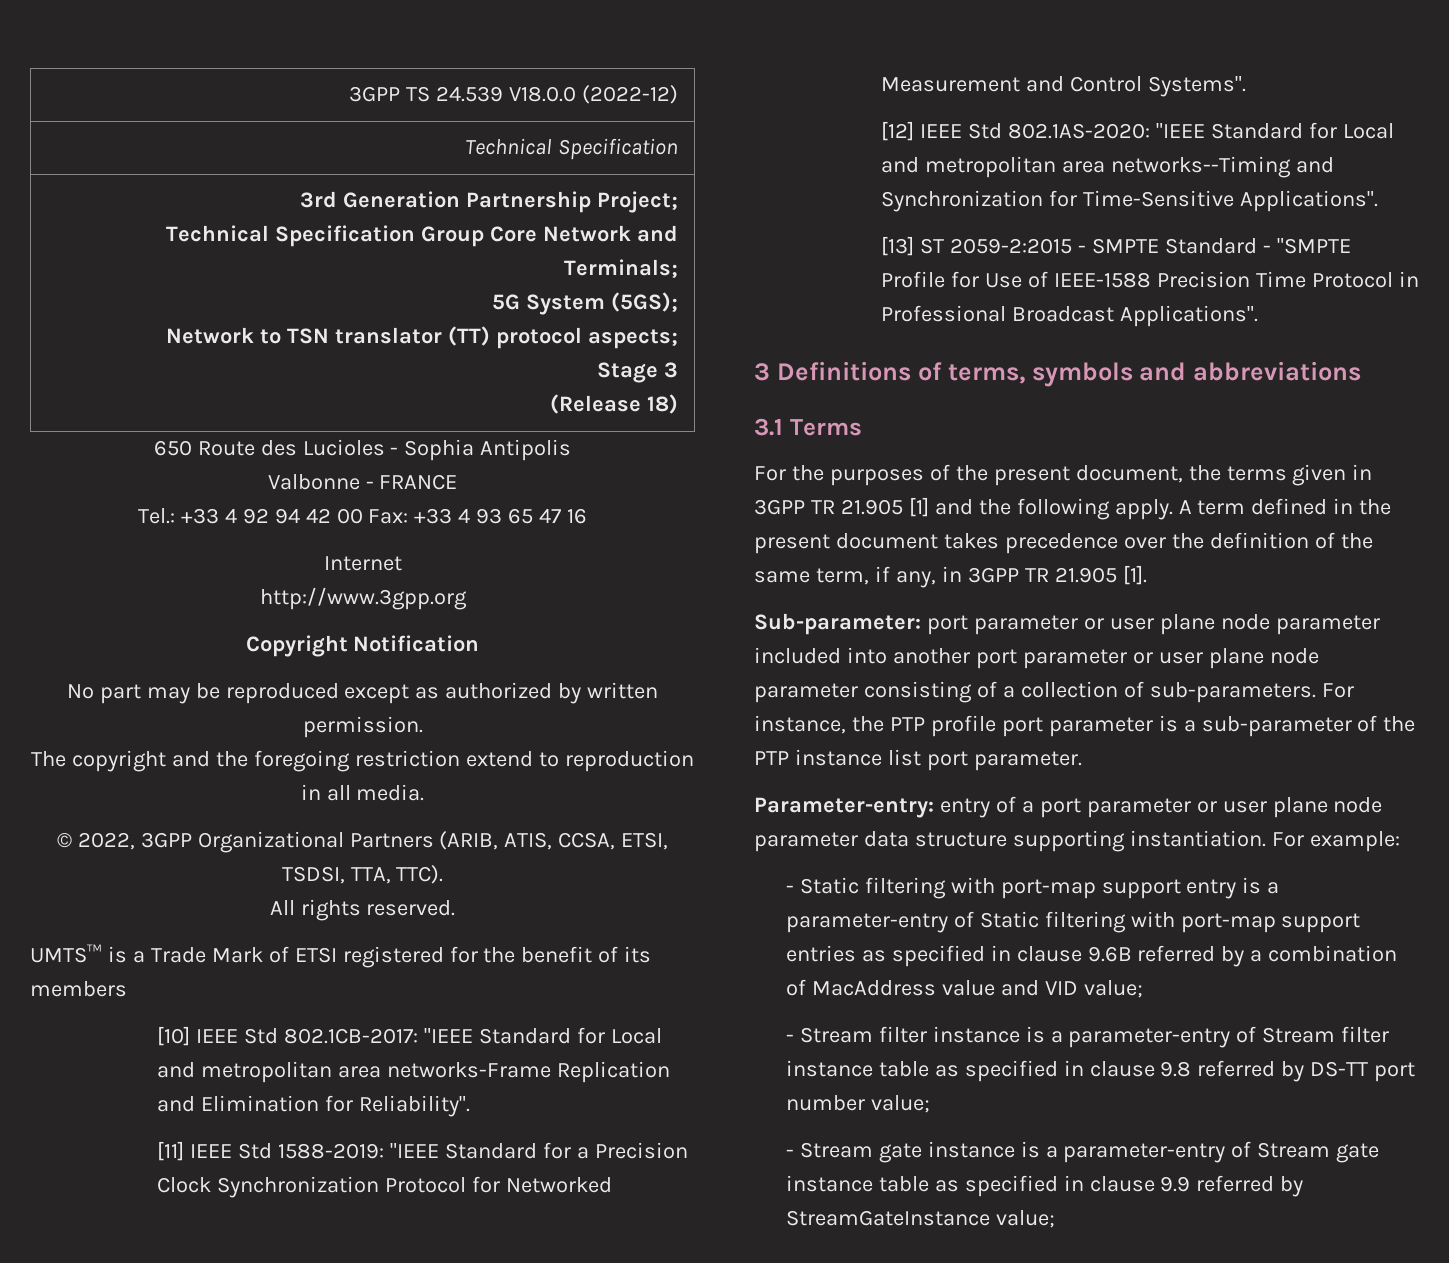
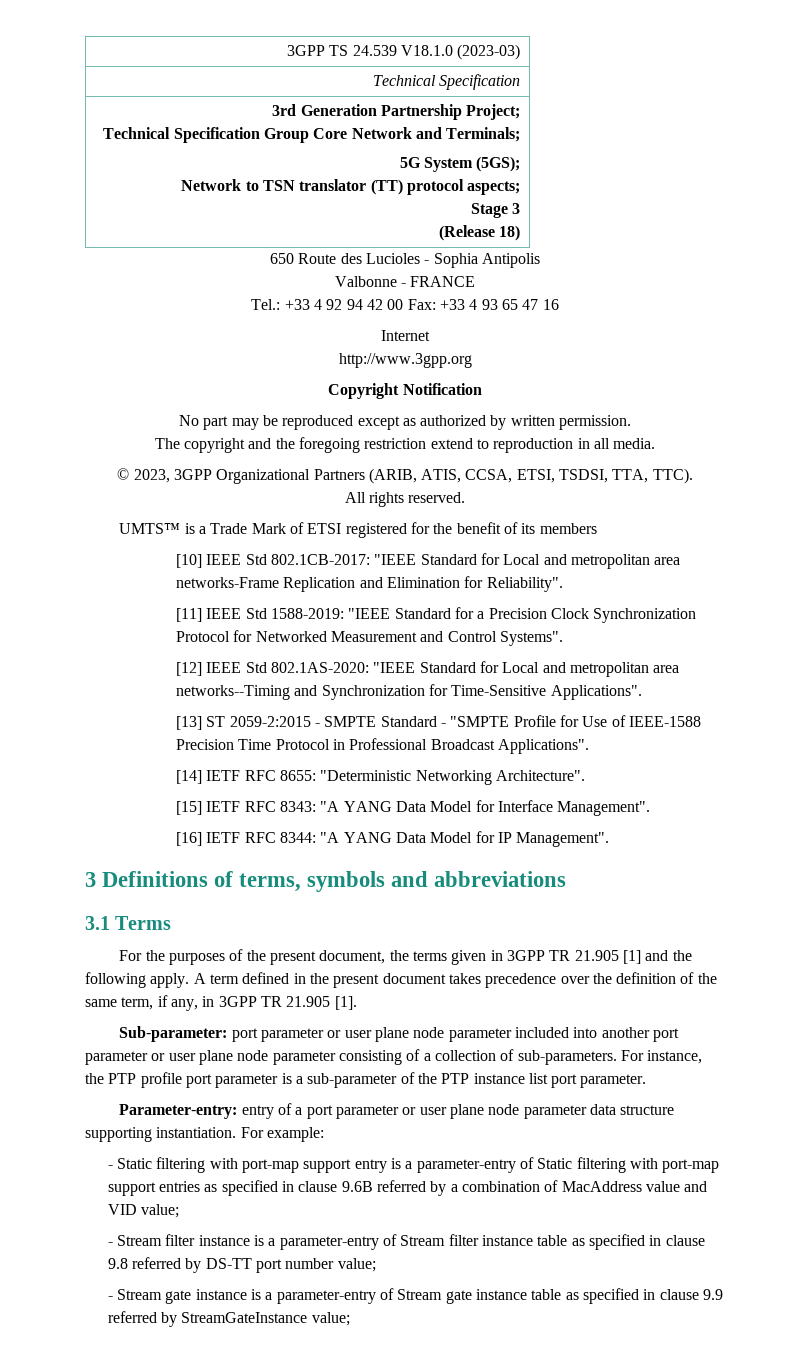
- 3GPP TS 24.539 V18.0.0 (2022-12)
+ 3GPP TS 24.539 V18.1.0 (2023-03)
- © 2022, 3GPP Organizational Partners (ARIB, ATIS, CCSA, ETSI, TSDSI, TTA, TTC).
+ © 2023, 3GPP Organizational Partners (ARIB, ATIS, CCSA, ETSI, TSDSI, TTA, TTC).
+ [14] IETF RFC 8655: "Deterministic Networking Architecture".
+ [15] IETF RFC 8343: "A YANG Data Model for Interface Management".
+ [16] IETF RFC 8344: "A YANG Data Model for IP Management".

